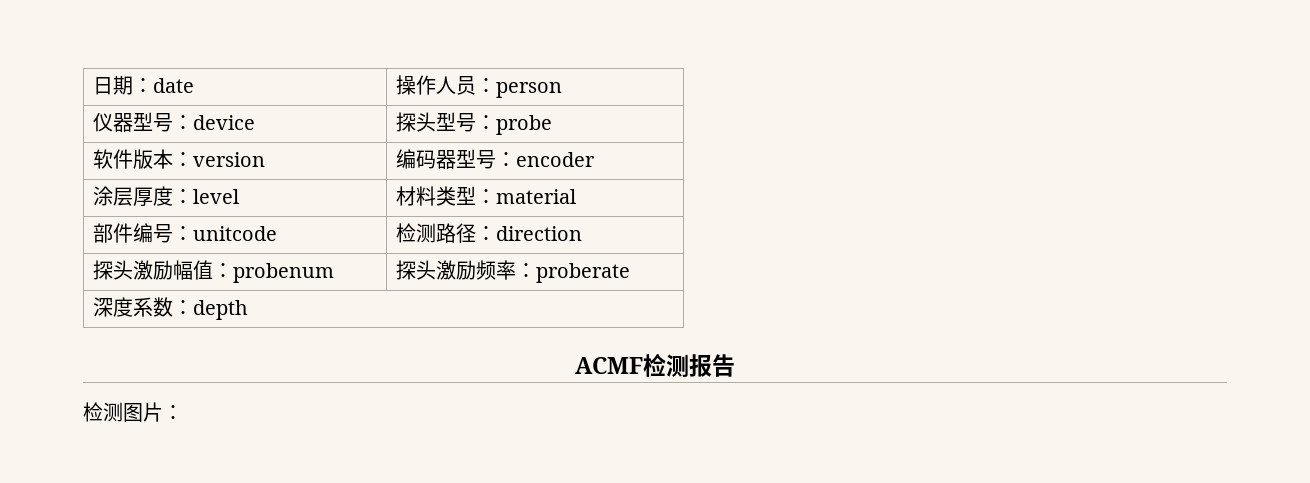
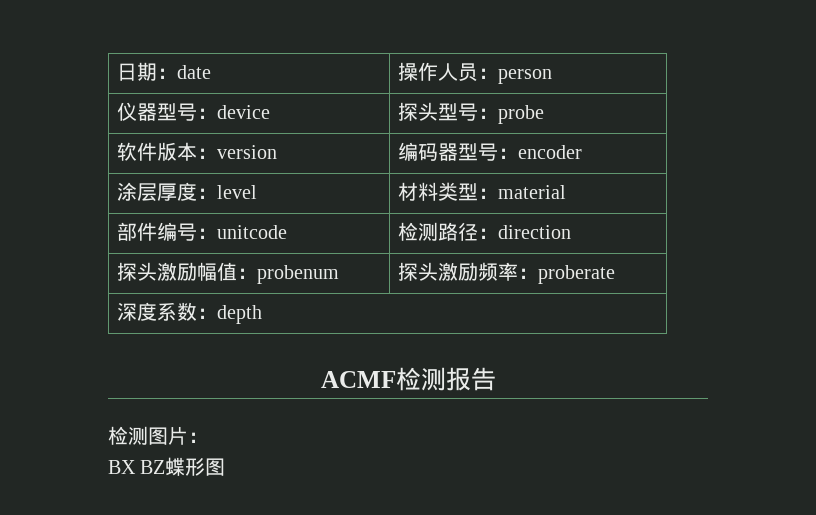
+ BX BZ蝶形图

